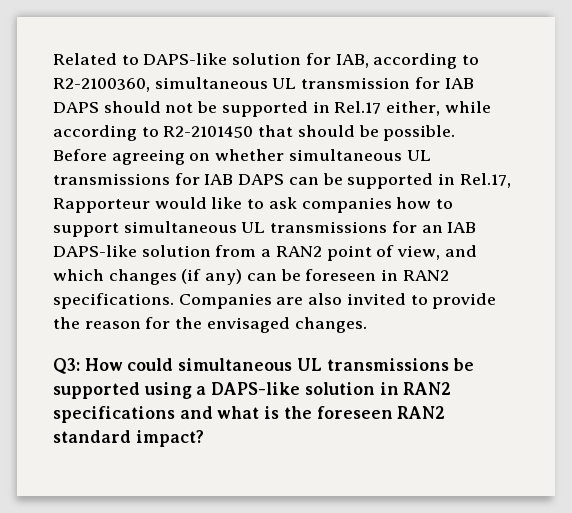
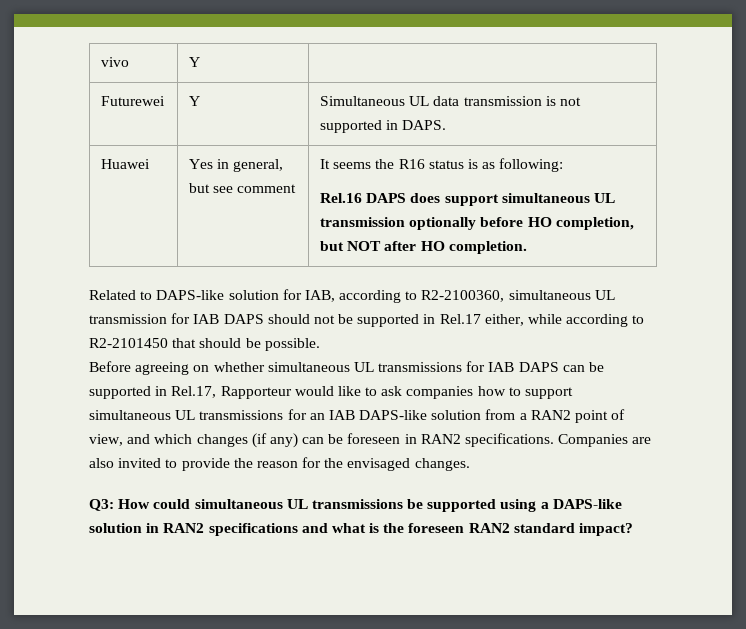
+ vivo | Y |
+ Futurewei | Y | Simultaneous UL data transmission is not supported in DAPS.
+ Huawei | Yes in general, but see comment | It seems the R16 status is as following:
+ Rel.16 DAPS does support simultaneous UL transmission optionally before HO completion, but NOT after HO completion.

